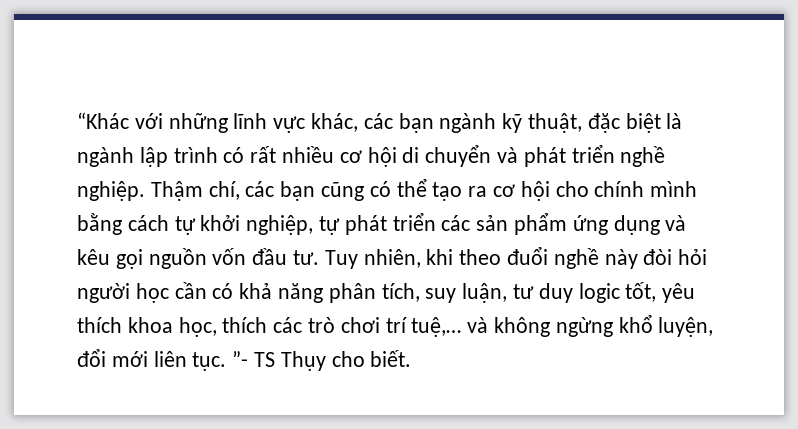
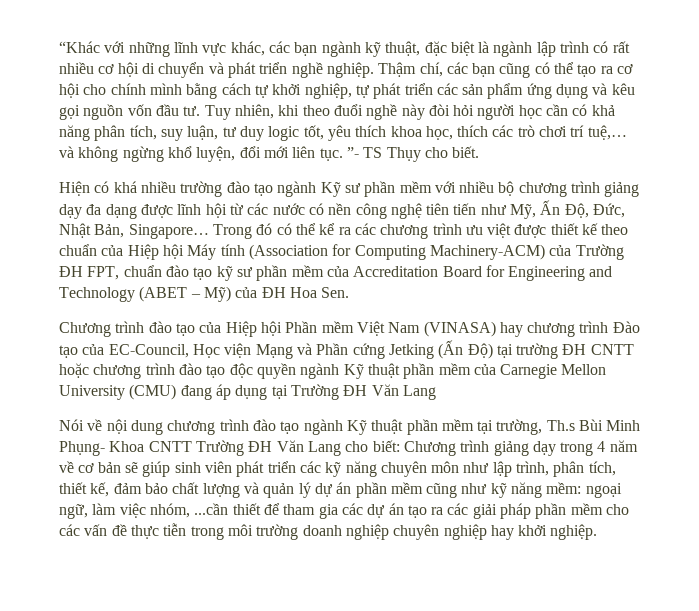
+ Hiện có khá nhiều trường đào tạo ngành Kỹ sư phần mềm với nhiều bộ chương trình giảng dạy đa dạng được lĩnh hội từ các nước có nền công nghệ tiên tiến như Mỹ, Ấn Độ, Đức, Nhật Bản, Singapore… Trong đó có thể kể ra các chương trình ưu việt được thiết kế theo chuẩn của Hiệp hội Máy tính (Association for Computing Machinery-ACM) của Trường ĐH FPT, chuẩn đào tạo kỹ sư phần mềm của Accreditation Board for Engineering and Technology (ABET – Mỹ) của ĐH Hoa Sen.
+ Chương trình đào tạo của Hiệp hội Phần mềm Việt Nam (VINASA) hay chương trình Đào tạo của EC-Council, Học viện Mạng và Phần cứng Jetking (Ấn Độ) tại trường ĐH CNTT hoặc chương trình đào tạo độc quyền ngành Kỹ thuật phần mềm của Carnegie Mellon University (CMU) đang áp dụng tại Trường ĐH Văn Lang
+ Nói về nội dung chương trình đào tạo ngành Kỹ thuật phần mềm tại trường, Th.s Bùi Minh Phụng- Khoa CNTT Trường ĐH Văn Lang cho biết: Chương trình giảng dạy trong 4 năm về cơ bản sẽ giúp sinh viên phát triển các kỹ năng chuyên môn như lập trình, phân tích, thiết kế, đảm bảo chất lượng và quản lý dự án phần mềm cũng như kỹ năng mềm: ngoại ngữ, làm việc nhóm, ...cần thiết để tham gia các dự án tạo ra các giải pháp phần mềm cho các vấn đề thực tiễn trong môi trường doanh nghiệp chuyên nghiệp hay khởi nghiệp.

